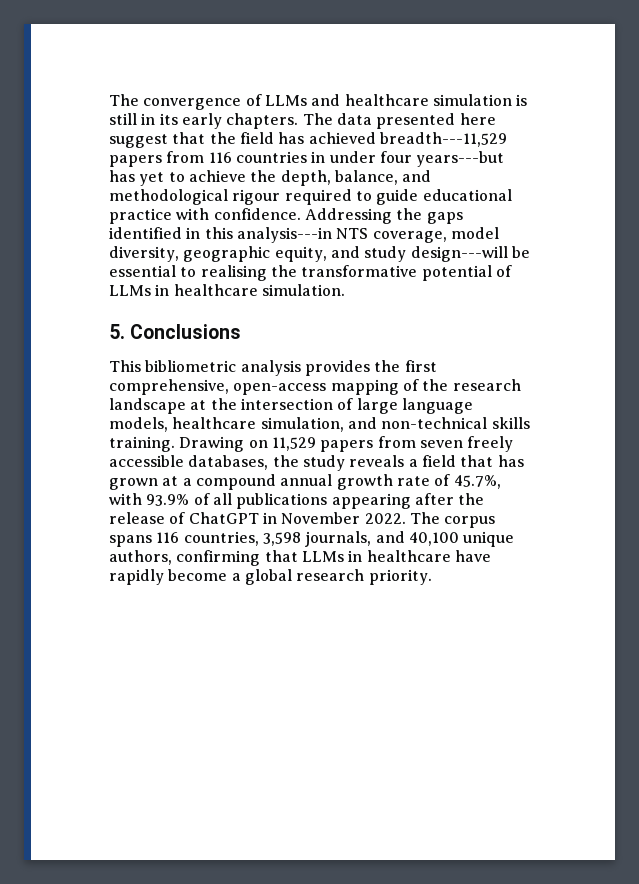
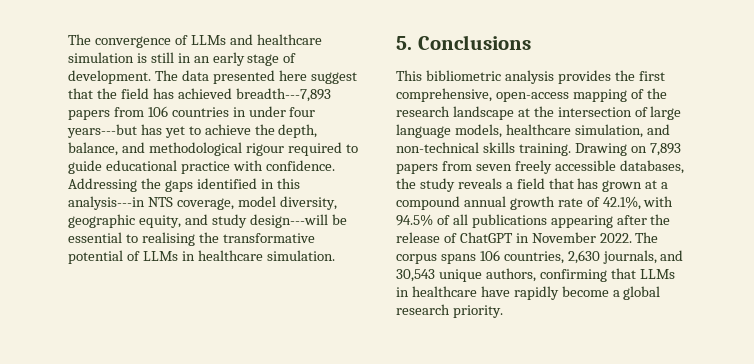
- The convergence of LLMs and healthcare simulation is still in its early chapters.
+ The convergence of LLMs and healthcare simulation is still in an early stage of development.
- The data presented here suggest that the field has achieved breadth---11,529 papers from 116 countries in under four years---but has yet to achieve the depth, balance, and methodological rigour required to guide educational practice with confidence.
+ The data presented here suggest that the field has achieved breadth---7,893 papers from 106 countries in under four years---but has yet to achieve the depth, balance, and methodological rigour required to guide educational practice with confidence.
- Drawing on 11,529 papers from seven freely accessible databases, the study reveals a field that has grown at a compound annual growth rate of 45.7%, with 93.9% of all publications appearing after the release of ChatGPT in November 2022.
+ Drawing on 7,893 papers from seven freely accessible databases, the study reveals a field that has grown at a compound annual growth rate of 42.1%, with 94.5% of all publications appearing after the release of ChatGPT in November 2022.
- The corpus spans 116 countries, 3,598 journals, and 40,100 unique authors, confirming that LLMs in healthcare have rapidly become a global research priority.
+ The corpus spans 106 countries, 2,630 journals, and 30,543 unique authors, confirming that LLMs in healthcare have rapidly become a global research priority.

